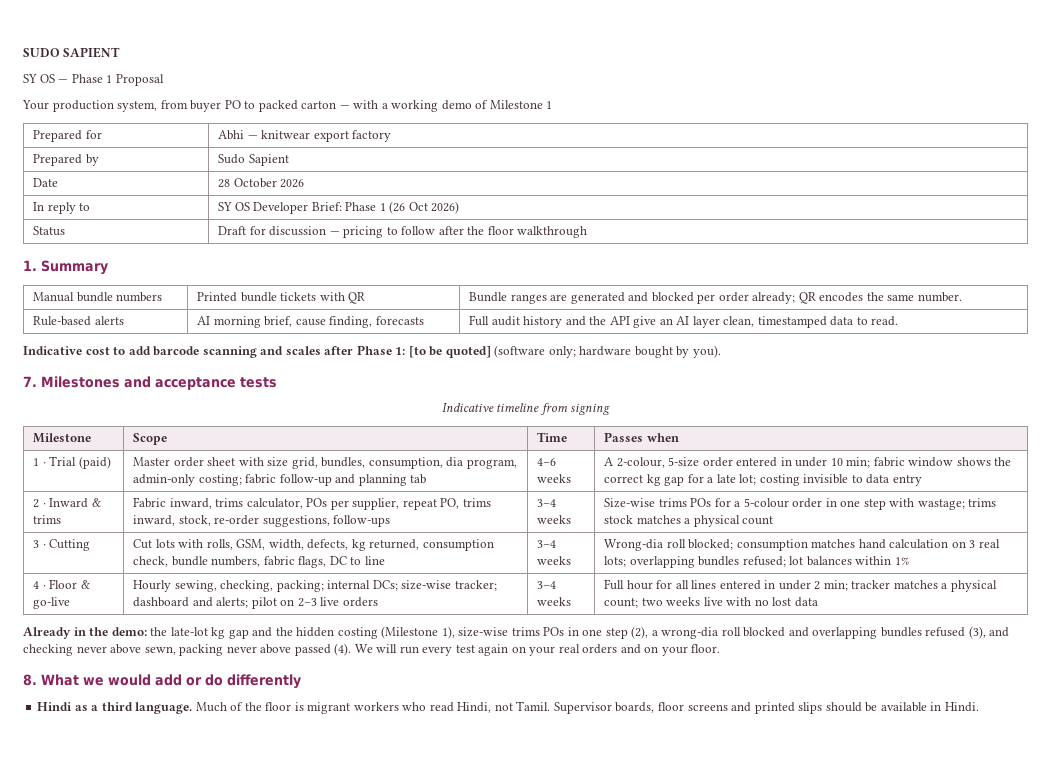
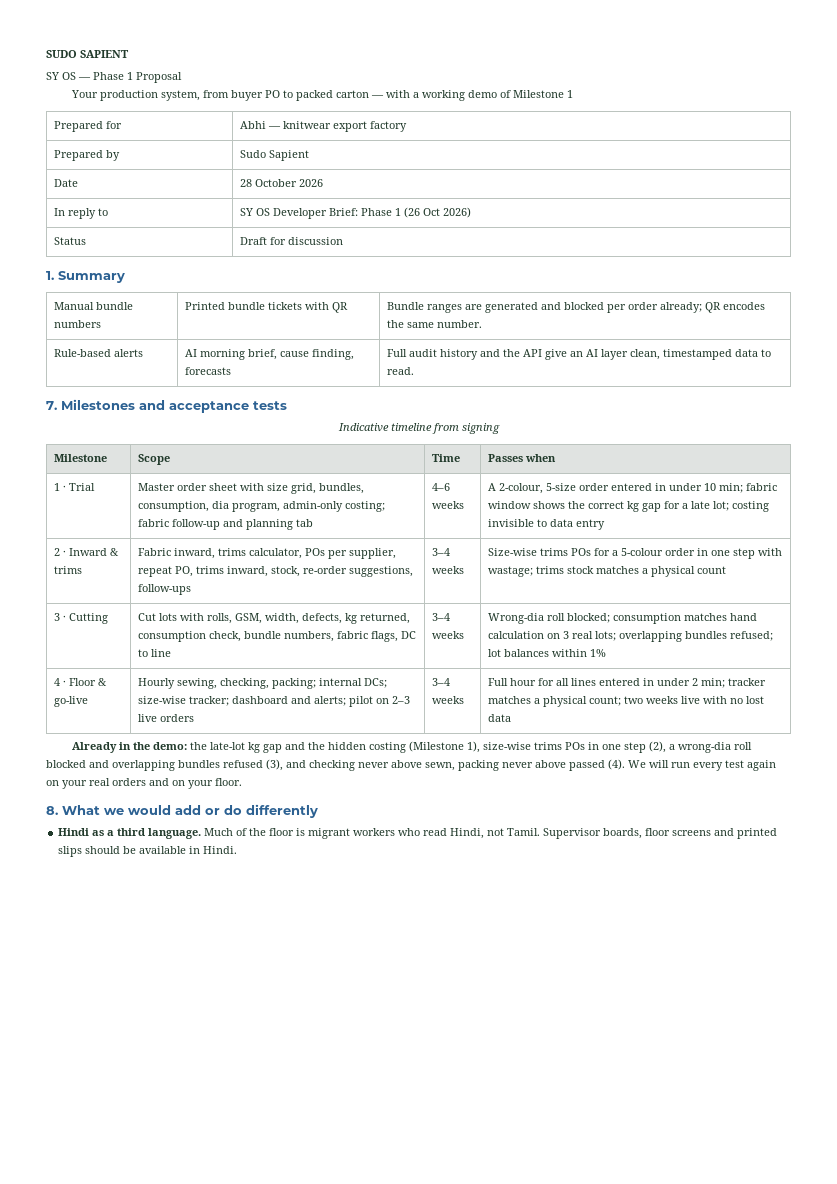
- Status | Draft for discussion — pricing to follow after the floor walkthrough
+ Status | Draft for discussion
- Indicative cost to add barcode scanning and scales after Phase 1: [to be quoted] (software only; hardware bought by you).
- 1 · Trial (paid)
+ 1 · Trial

